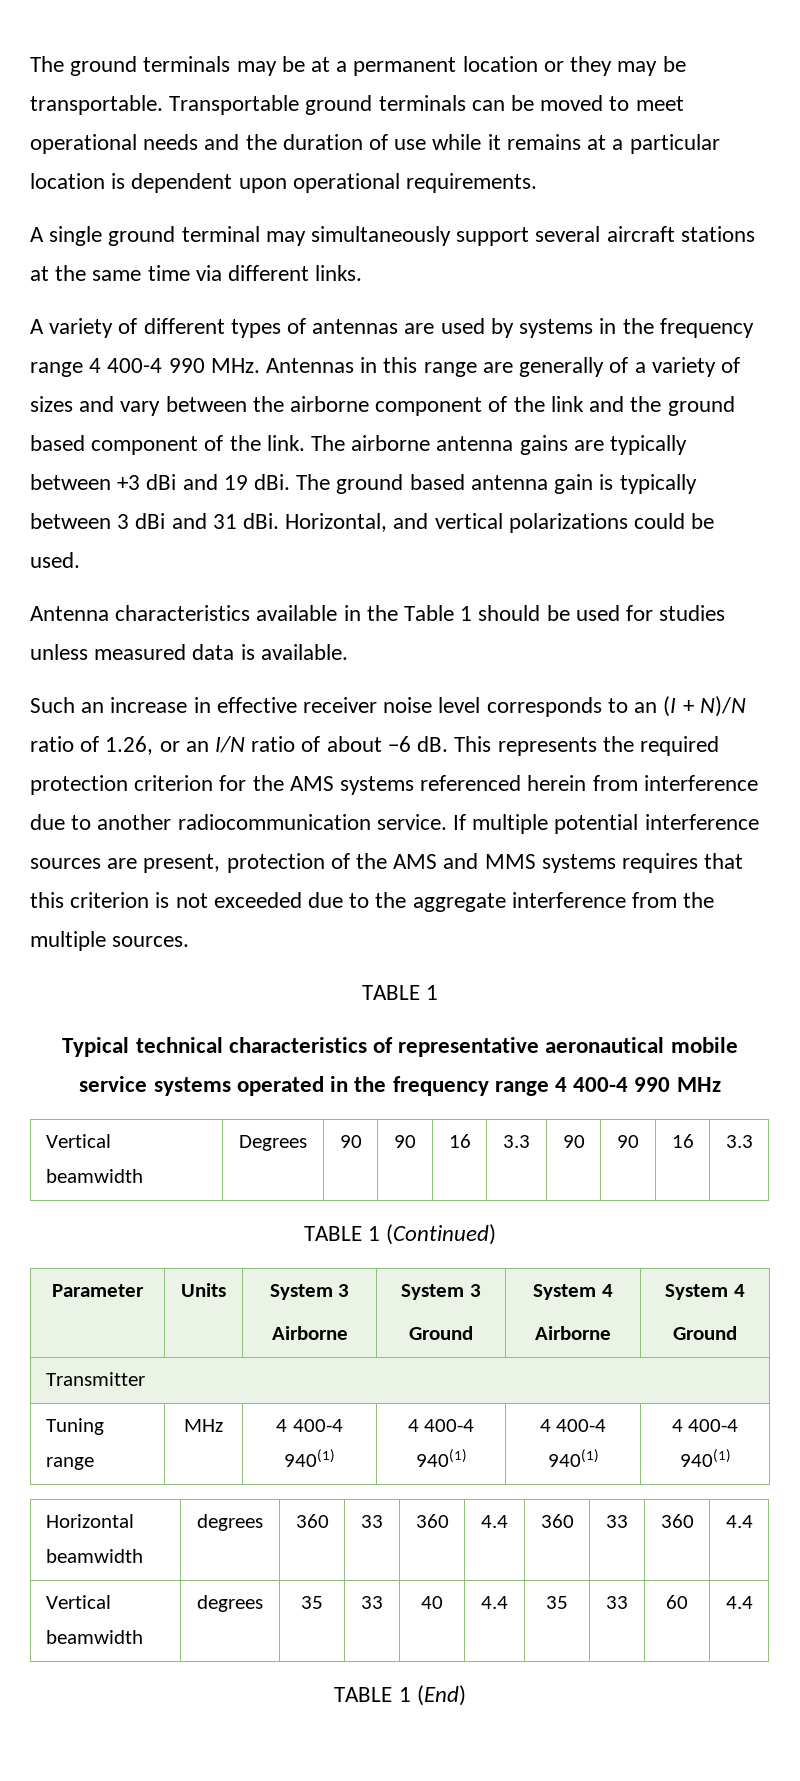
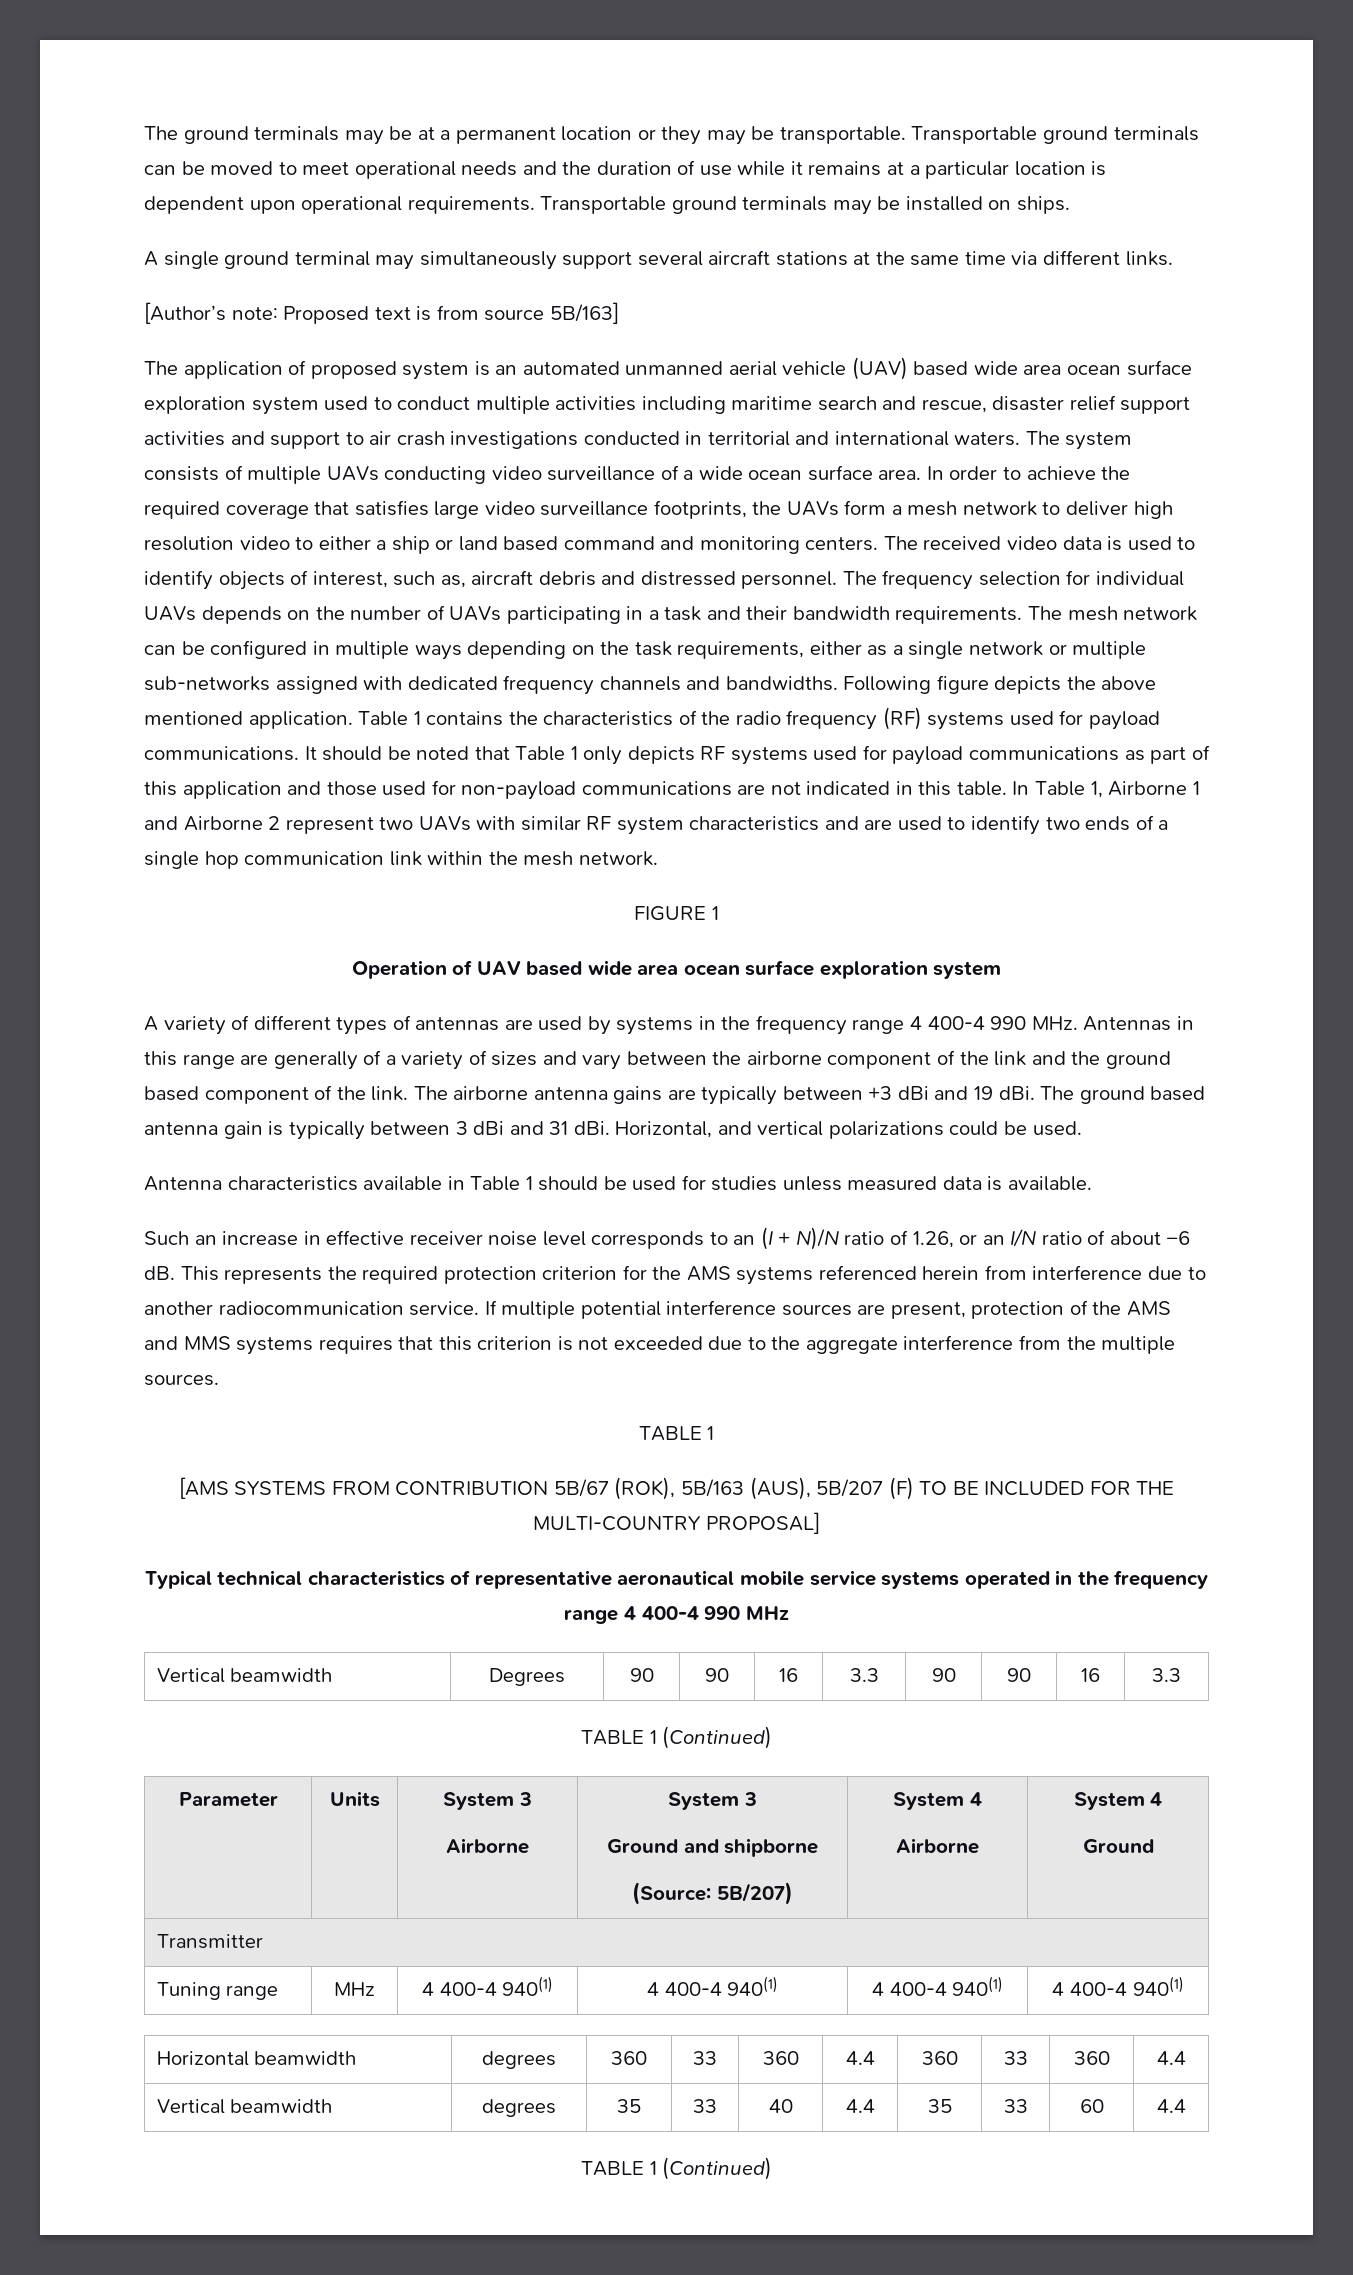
+ Transportable ground terminals may be installed on ships.
+ [Author’s note: Proposed text is from source 5B/163]
+ The application of proposed system is an automated unmanned aerial vehicle (UAV) based wide area ocean surface exploration system used to conduct multiple activities including maritime search and rescue, disaster relief support activities and support to air crash investigations conducted in territorial and international waters. The system consists of multiple UAVs conducting video surveillance of a wide ocean surface area. In order to achieve the required coverage that satisfies large video surveillance footprints, the UAVs form a mesh network to deliver high resolution video to either a ship or land based command and monitoring centers. The received video data is used to identify objects of interest, such as, aircraft debris and distressed personnel. The frequency selection for individual UAVs depends on the number of UAVs participating in a task and their bandwidth requirements. The mesh network can be configured in multiple ways depending on the task requirements, either as a single network or multiple sub-networks assigned with dedicated frequency channels and bandwidths. Following figure depicts the above mentioned application. Table 1 contains the characteristics of the radio frequency (RF) systems used for payload communications. It should be noted that Table 1 only depicts RF systems used for payload communications as part of this application and those used for non-payload communications are not indicated in this table. In Table 1, Airborne 1 and Airborne 2 represent two UAVs with similar RF system characteristics and are used to identify two ends of a single hop communication link within the mesh network.
+ FIGURE 1
+ Operation of UAV based wide area ocean surface exploration system
- Antenna characteristics available in the Table 1 should be used for studies unless measured data is available.
+ Antenna characteristics available in Table 1 should be used for studies unless measured data is available.
+ [AMS SYSTEMS FROM CONTRIBUTION 5B/67 (ROK), 5B/163 (AUS), 5B/207 (F) TO BE INCLUDED FOR THE MULTI-COUNTRY PROPOSAL]
  Parameter | Units | System 3
  Airborne | System 3
- Ground | System 4
+ Ground and shipborne
+ (Source: 5B/207) | System 4
  Vertical beamwidth | degrees | 35 | 33 | 40 | 4.4 | 35 | 33 | 60 | 4.4
- TABLE 1 (End)
+ TABLE 1 (Continued)

